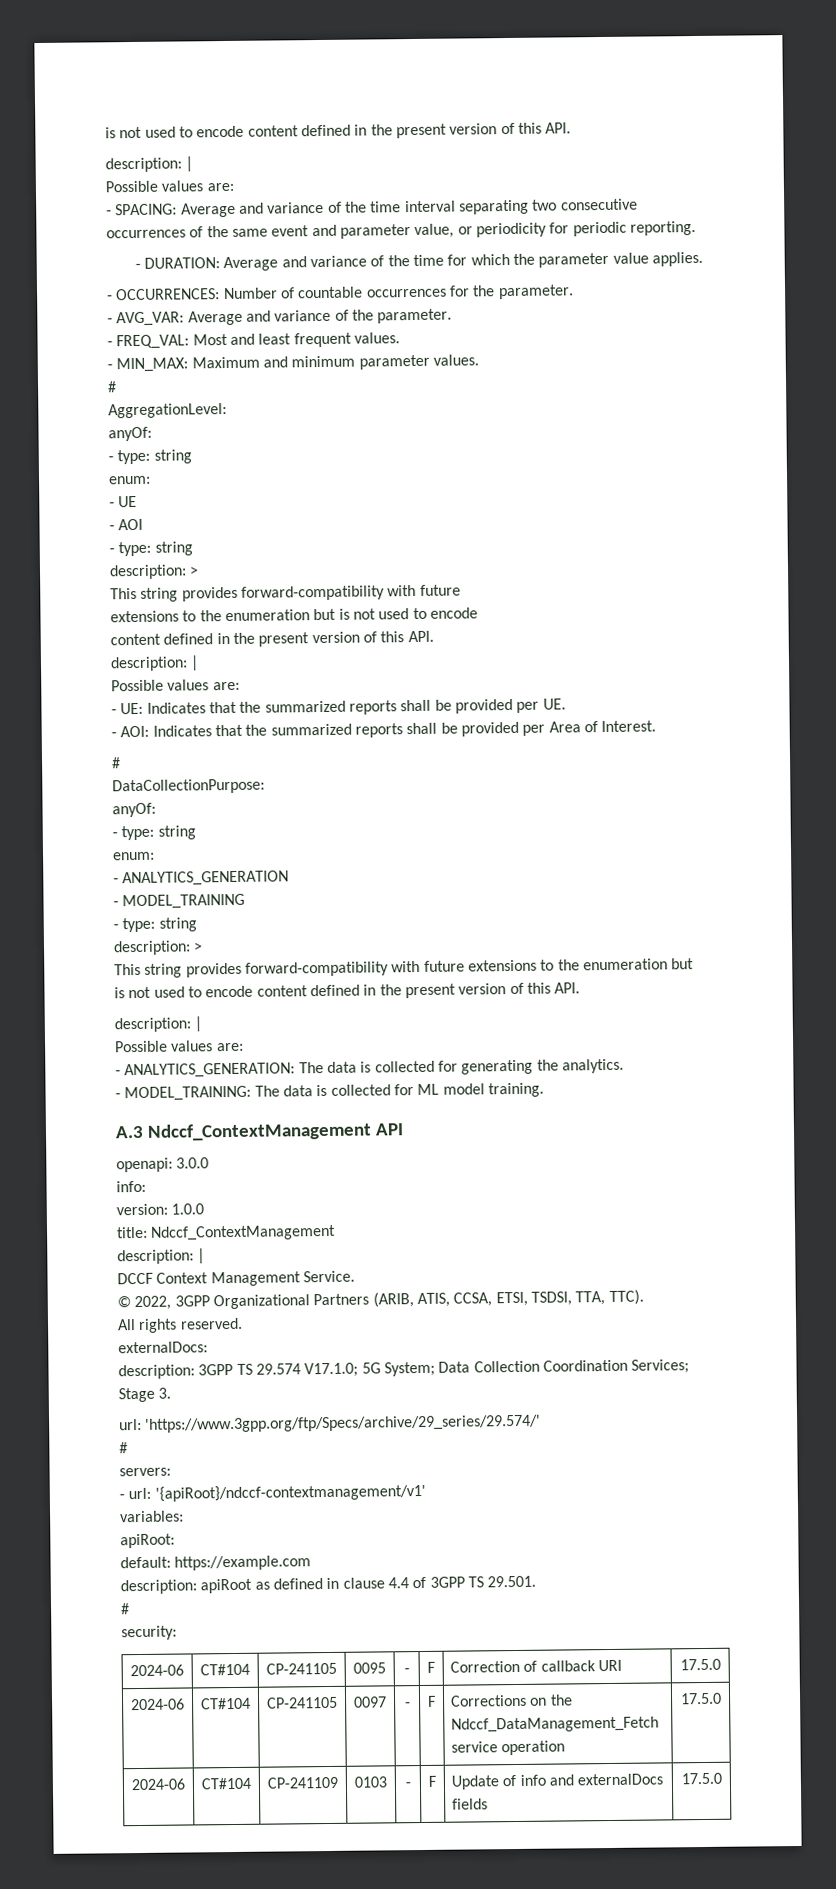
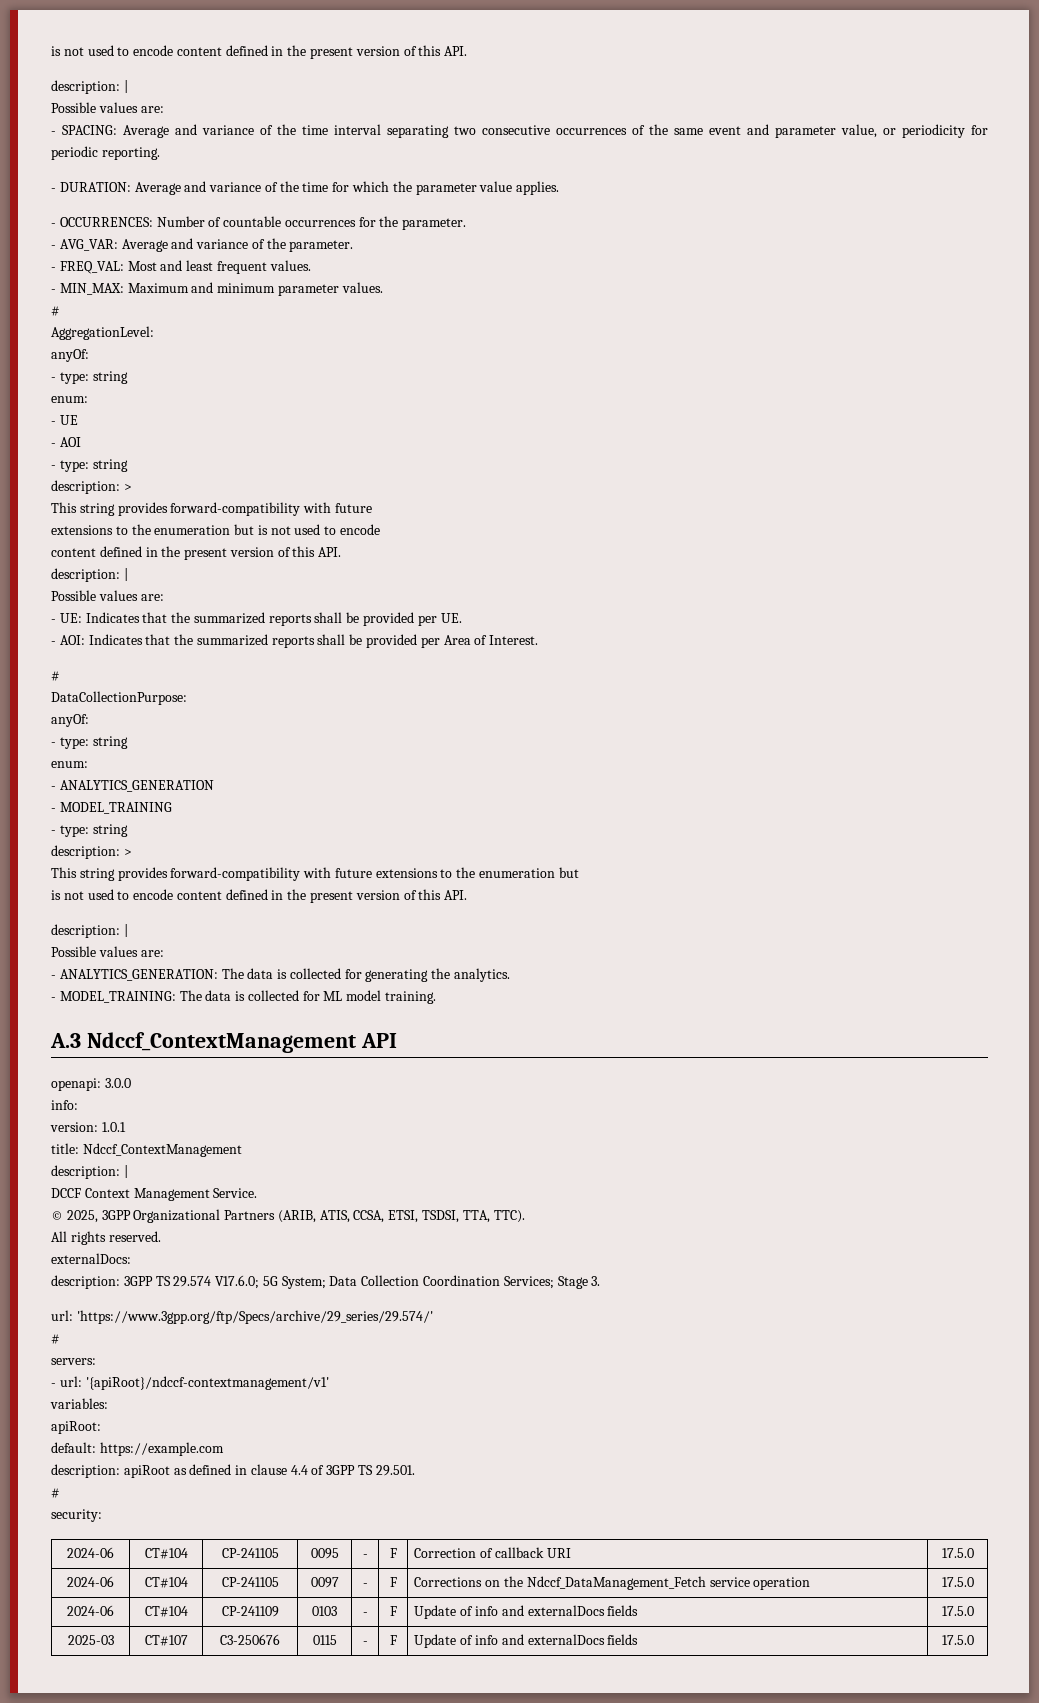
- version: 1.0.0
+ version: 1.0.1
- © 2022, 3GPP Organizational Partners (ARIB, ATIS, CCSA, ETSI, TSDSI, TTA, TTC).
+ © 2025, 3GPP Organizational Partners (ARIB, ATIS, CCSA, ETSI, TSDSI, TTA, TTC).
- description: 3GPP TS 29.574 V17.1.0; 5G System; Data Collection Coordination Services; Stage 3.
+ description: 3GPP TS 29.574 V17.6.0; 5G System; Data Collection Coordination Services; Stage 3.
+ 2025-03 | CT#107 | C3-250676 | 0115 | - | F | Update of info and externalDocs fields | 17.5.0

